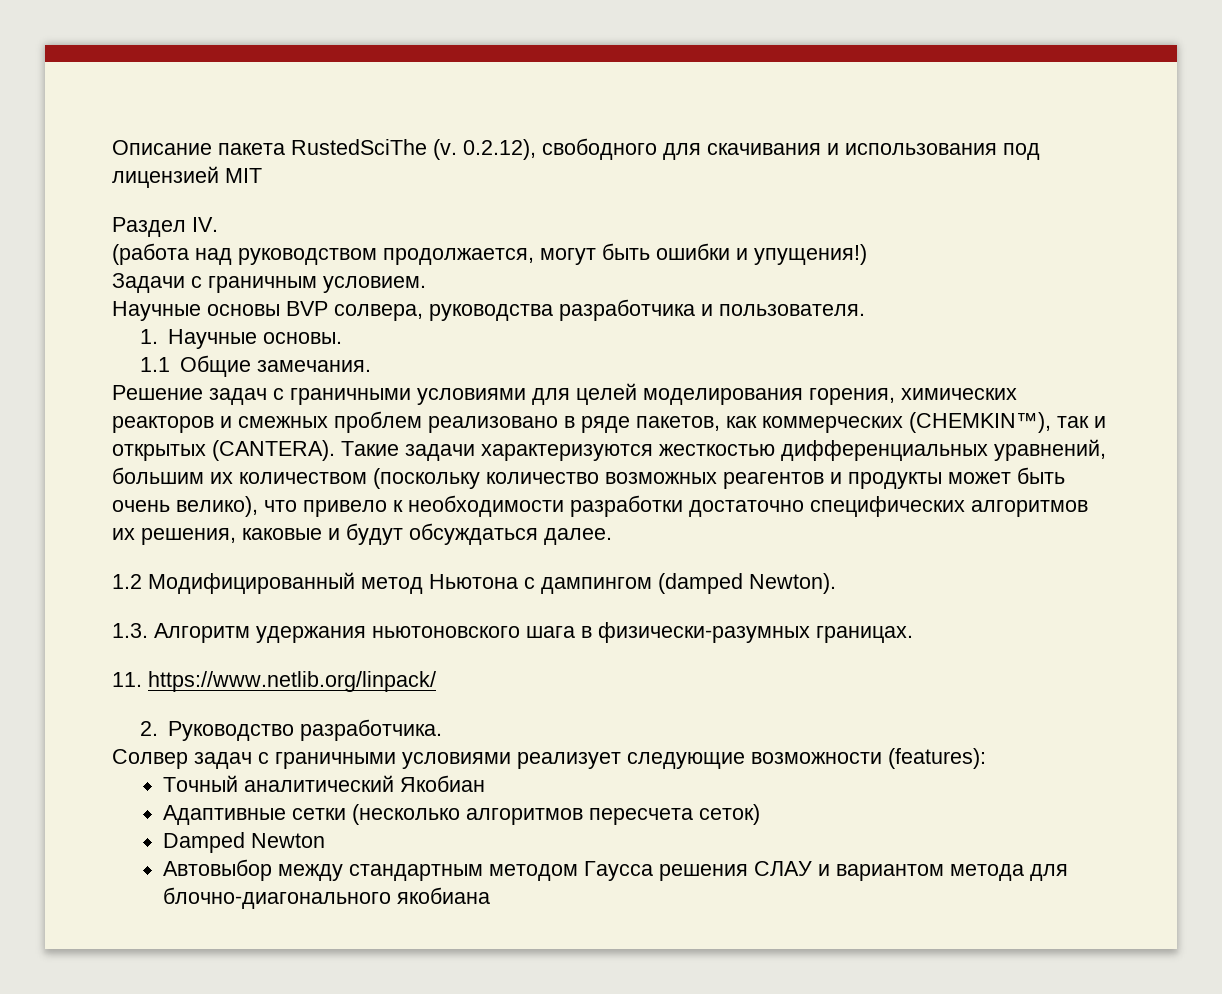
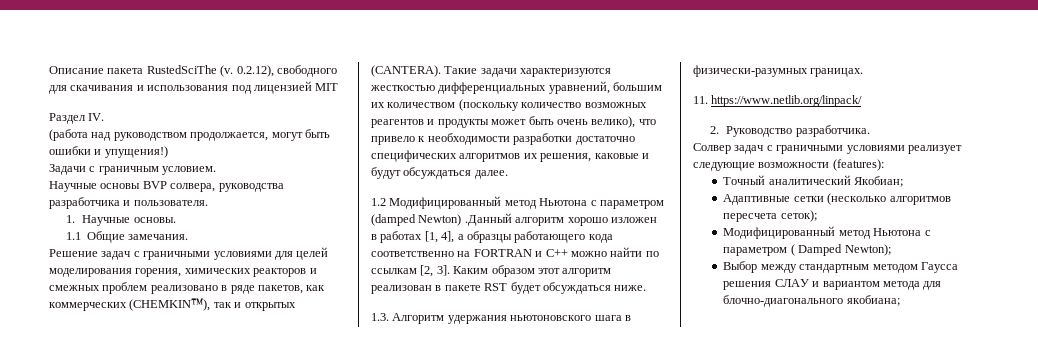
- 1.2 Модифицированный метод Ньютона с дампингом (damped Newton).
+ 1.2 Модифицированный метод Ньютона с параметром (damped Newton) .Данный алгоритм хорошо изложен в работах [1, 4], а образцы работающего кода соответственно на FORTRAN и С++ можно найти по ссылкам [2, 3]. Каким образом этот алгоритм реализован в пакете RST будет обсуждаться ниже.
- Точный аналитический Якобиан
+ Точный аналитический Якобиан;
- Адаптивные сетки (несколько алгоритмов пересчета сеток)
- Damped Newton
- Автовыбор между стандартным методом Гаусса решения СЛАУ и вариантом метода для блочно-диагонального якобиана
+ Адаптивные сетки (несколько алгоритмов пересчета сеток);
+ Модифицированный метод Ньютона с параметром ( Damped Newton);
+ Выбор между стандартным методом Гаусса решения СЛАУ и вариантом метода для блочно-диагонального якобиана;

